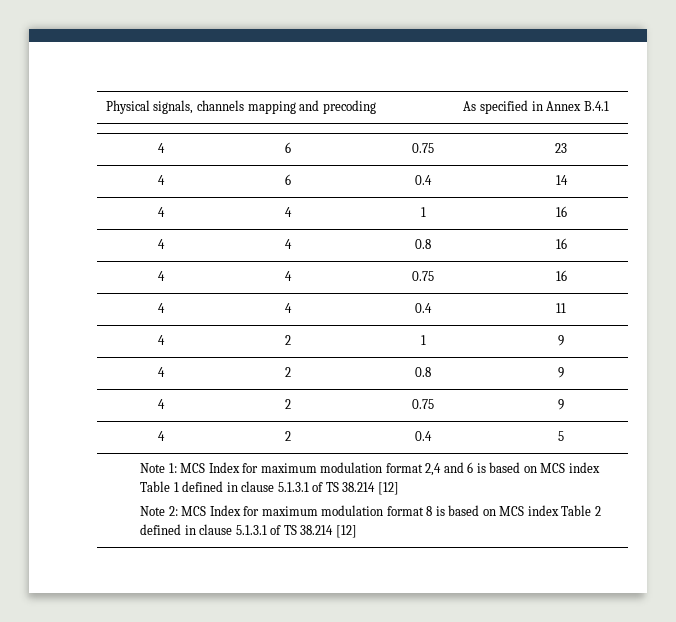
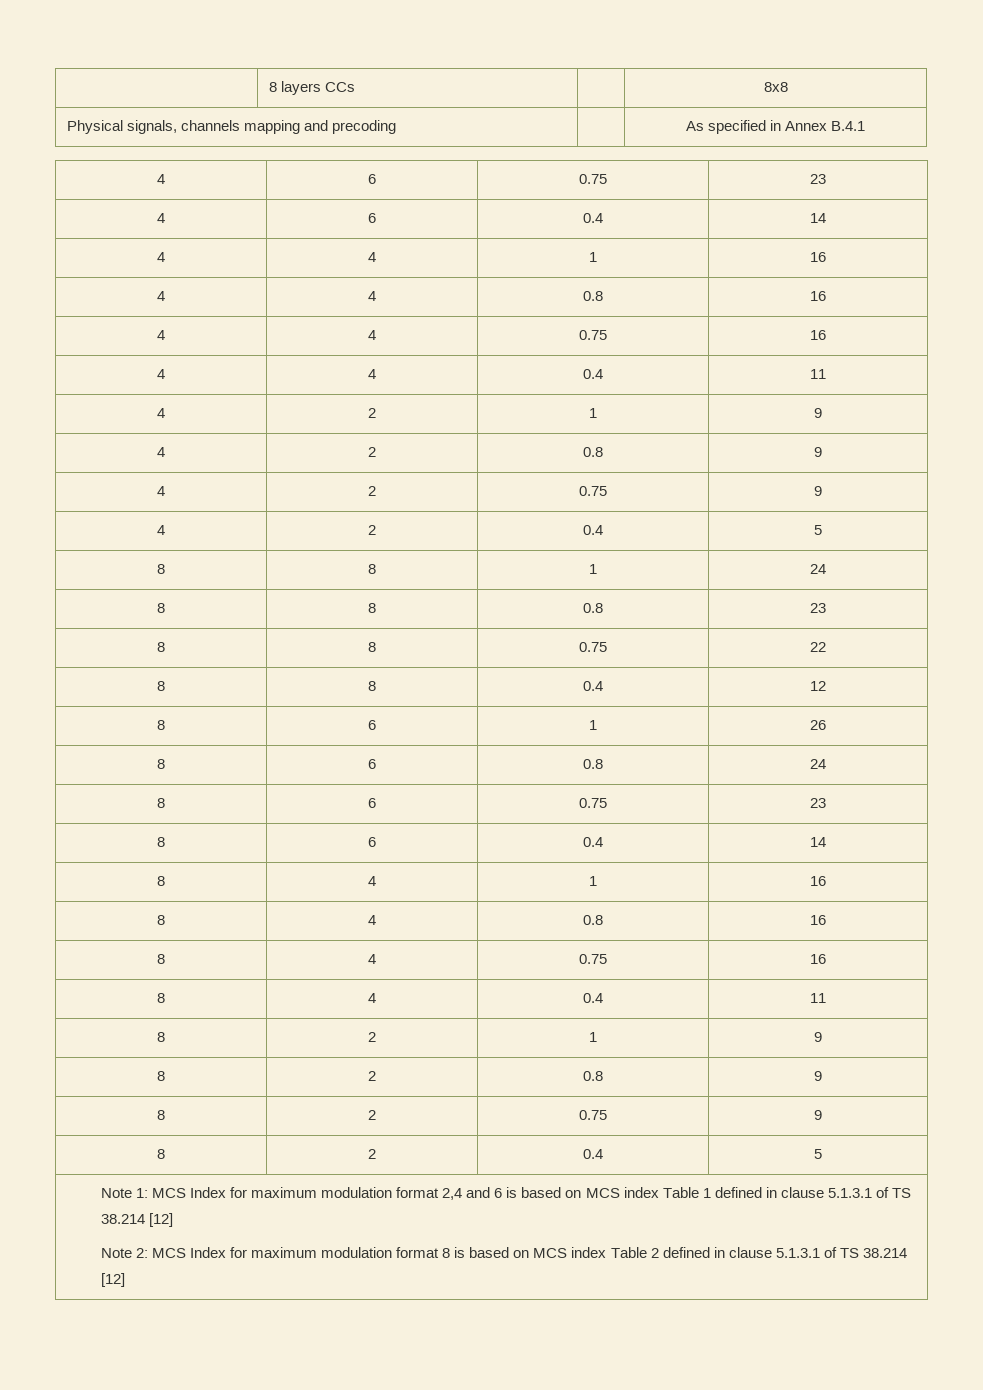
+ | 8 layers CCs | | 8x8
+ 8 | 8 | 1 | 24
+ 8 | 8 | 0.8 | 23
+ 8 | 8 | 0.75 | 22
+ 8 | 8 | 0.4 | 12
+ 8 | 6 | 1 | 26
+ 8 | 6 | 0.8 | 24
+ 8 | 6 | 0.75 | 23
+ 8 | 6 | 0.4 | 14
+ 8 | 4 | 1 | 16
+ 8 | 4 | 0.8 | 16
+ 8 | 4 | 0.75 | 16
+ 8 | 4 | 0.4 | 11
+ 8 | 2 | 1 | 9
+ 8 | 2 | 0.8 | 9
+ 8 | 2 | 0.75 | 9
+ 8 | 2 | 0.4 | 5

